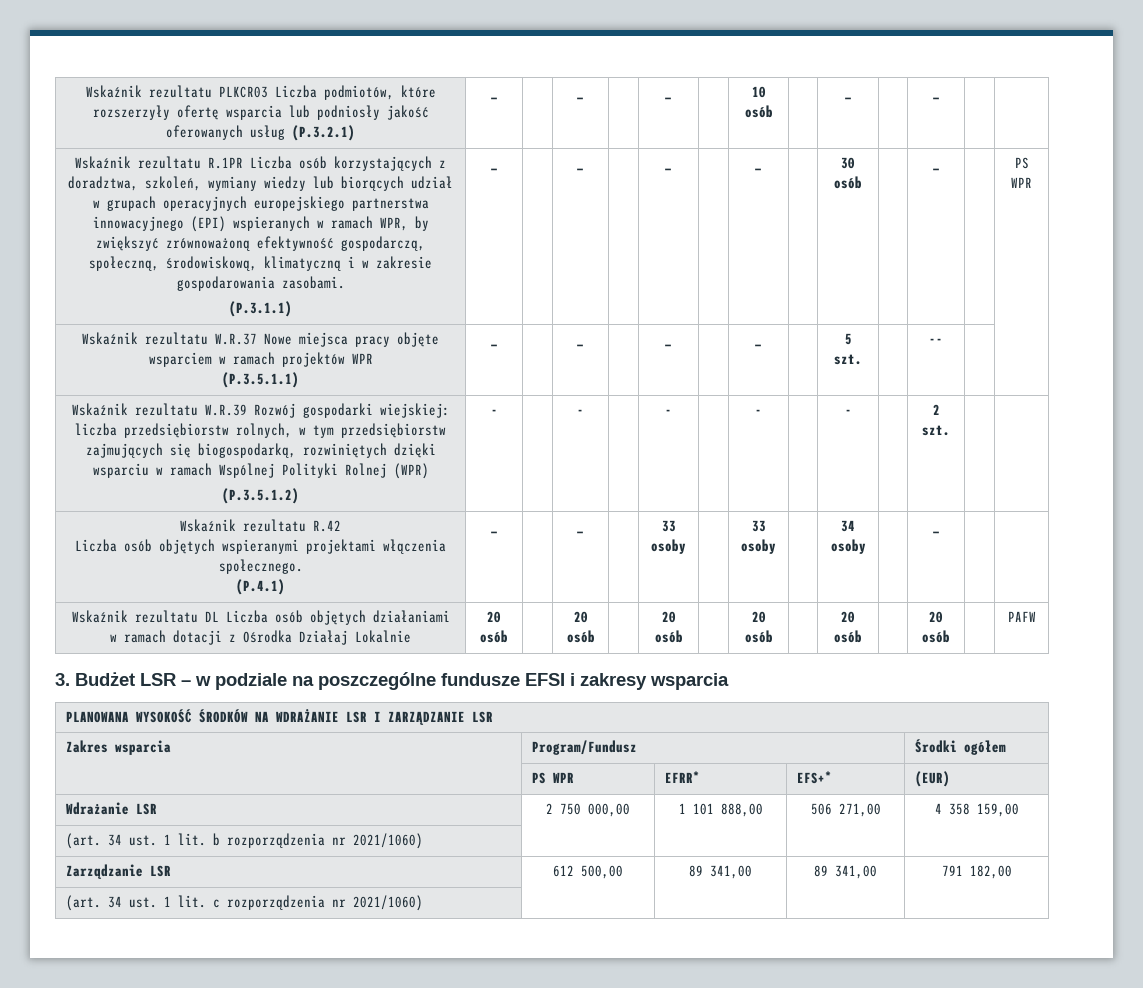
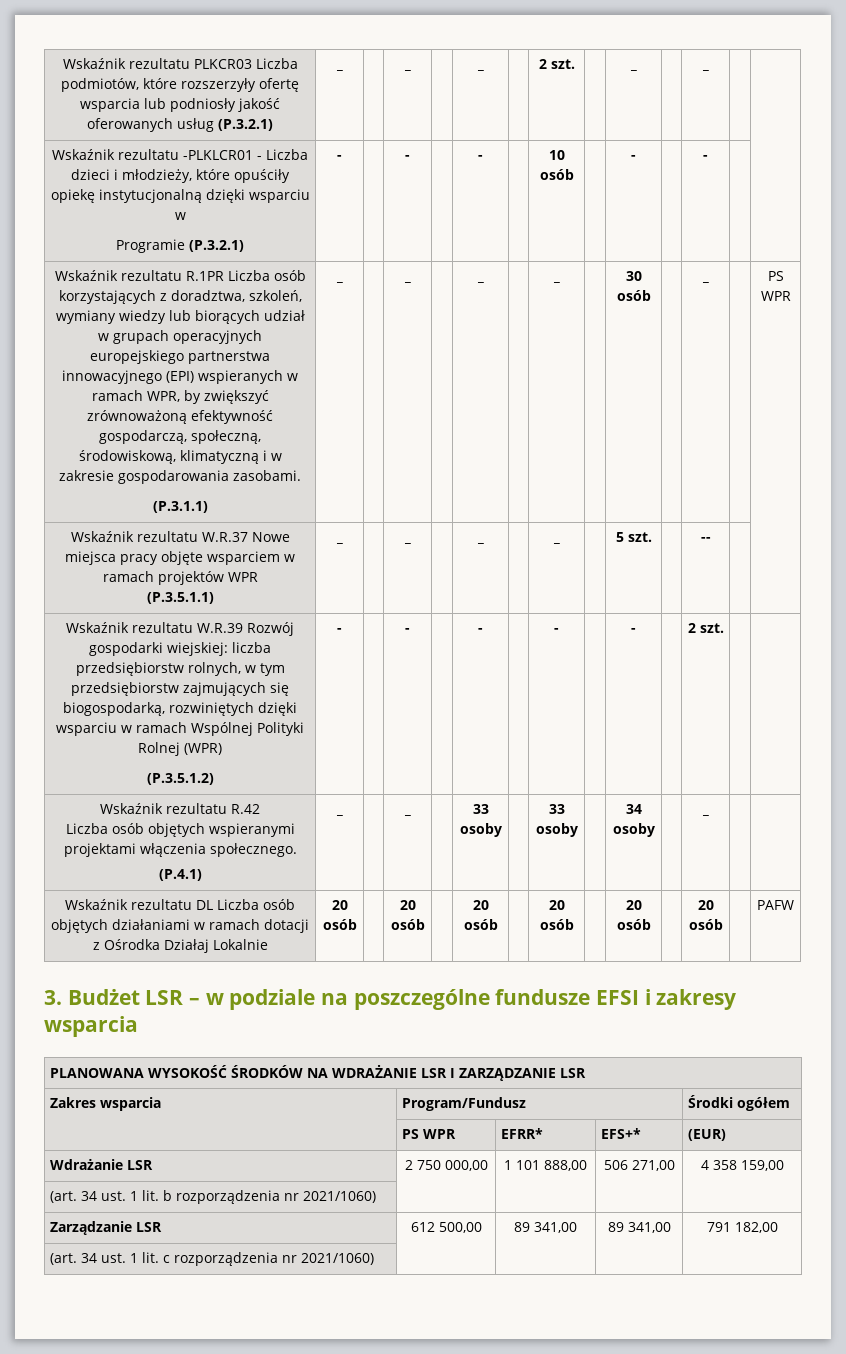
- Wskaźnik rezultatu PLKCR03 Liczba podmiotów, które rozszerzyły ofertę wsparcia lub podniosły jakość oferowanych usług (P.3.2.1) | _ | | _ | | _ | | 10 osób | | _ | | _ | |
+ Wskaźnik rezultatu PLKCR03 Liczba podmiotów, które rozszerzyły ofertę wsparcia lub podniosły jakość oferowanych usług (P.3.2.1) | _ | | _ | | _ | | 2 szt. | | _ | | _ | |
+ Wskaźnik rezultatu -PLKLCR01 - Liczba dzieci i młodzieży, które opuściły opiekę instytucjonalną dzięki wsparciu w
+ Programie (P.3.2.1) | - | | - | | - | | 10 osób | | - | | - | |

